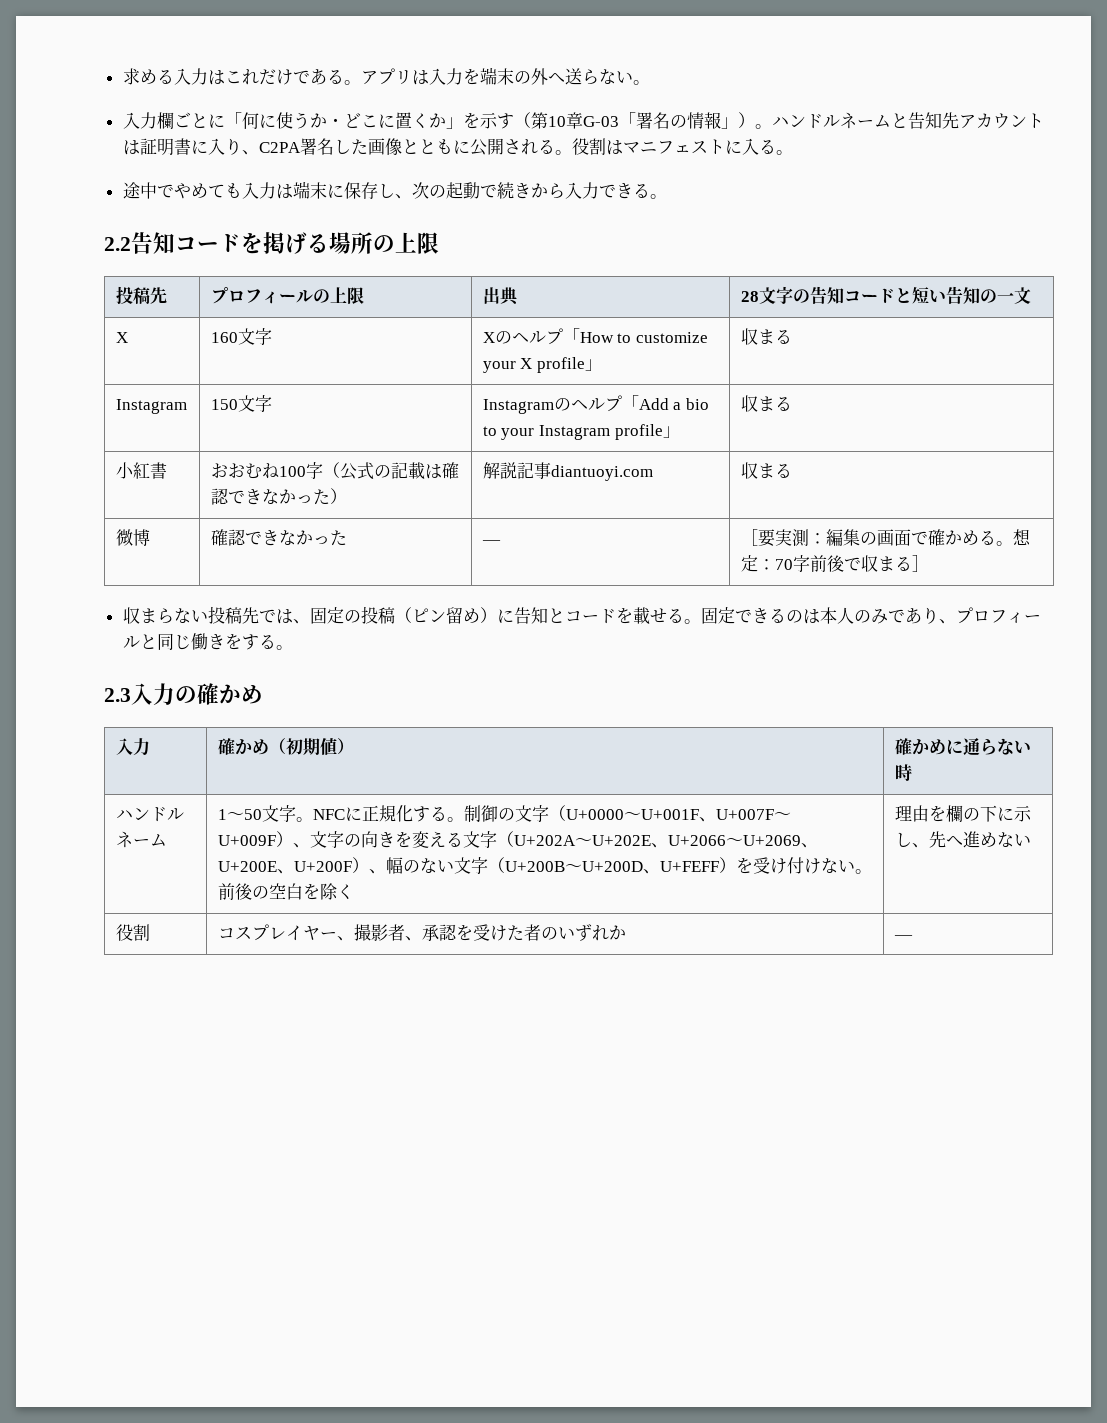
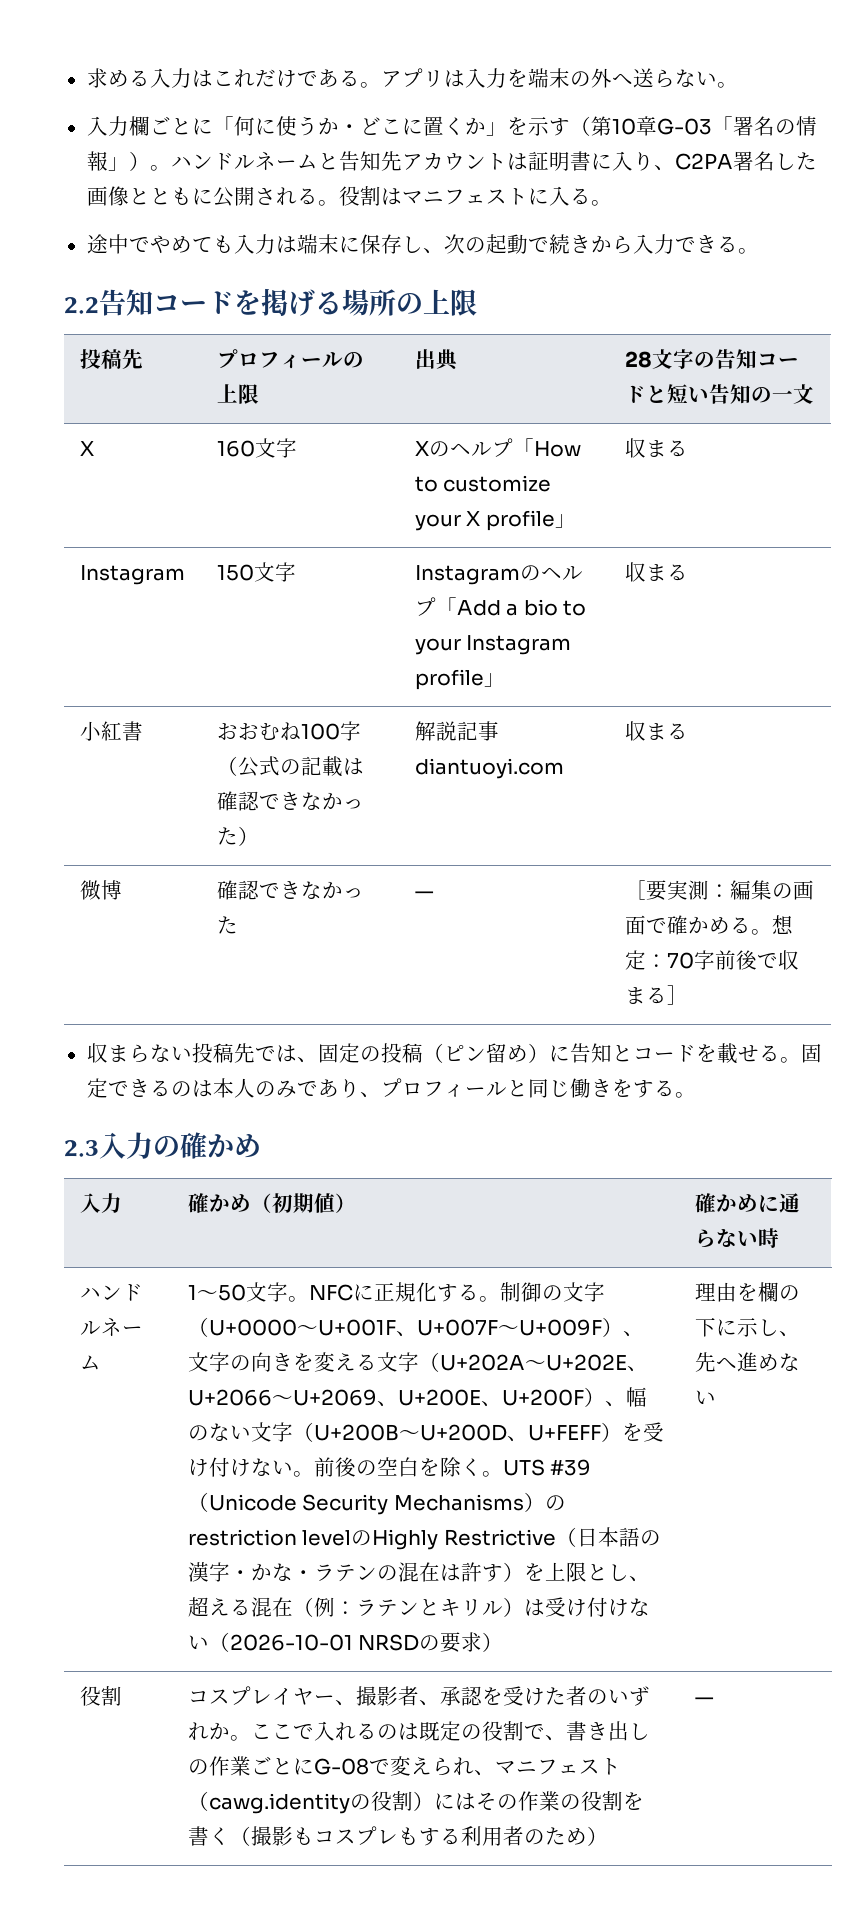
- 前後の空白を除く
+ 前後の空白を除く。UTS #39（Unicode Security Mechanisms）のrestriction levelのHighly Restrictive（日本語の漢字・かな・ラテンの混在は許す）を上限とし、超える混在（例：ラテンとキリル）は受け付けない（2026-10-01 NRSDの要求）
- コスプレイヤー、撮影者、承認を受けた者のいずれか
+ コスプレイヤー、撮影者、承認を受けた者のいずれか。ここで入れるのは既定の役割で、書き出しの作業ごとにG-08で変えられ、マニフェスト（cawg.identityの役割）にはその作業の役割を書く（撮影もコスプレもする利用者のため）

